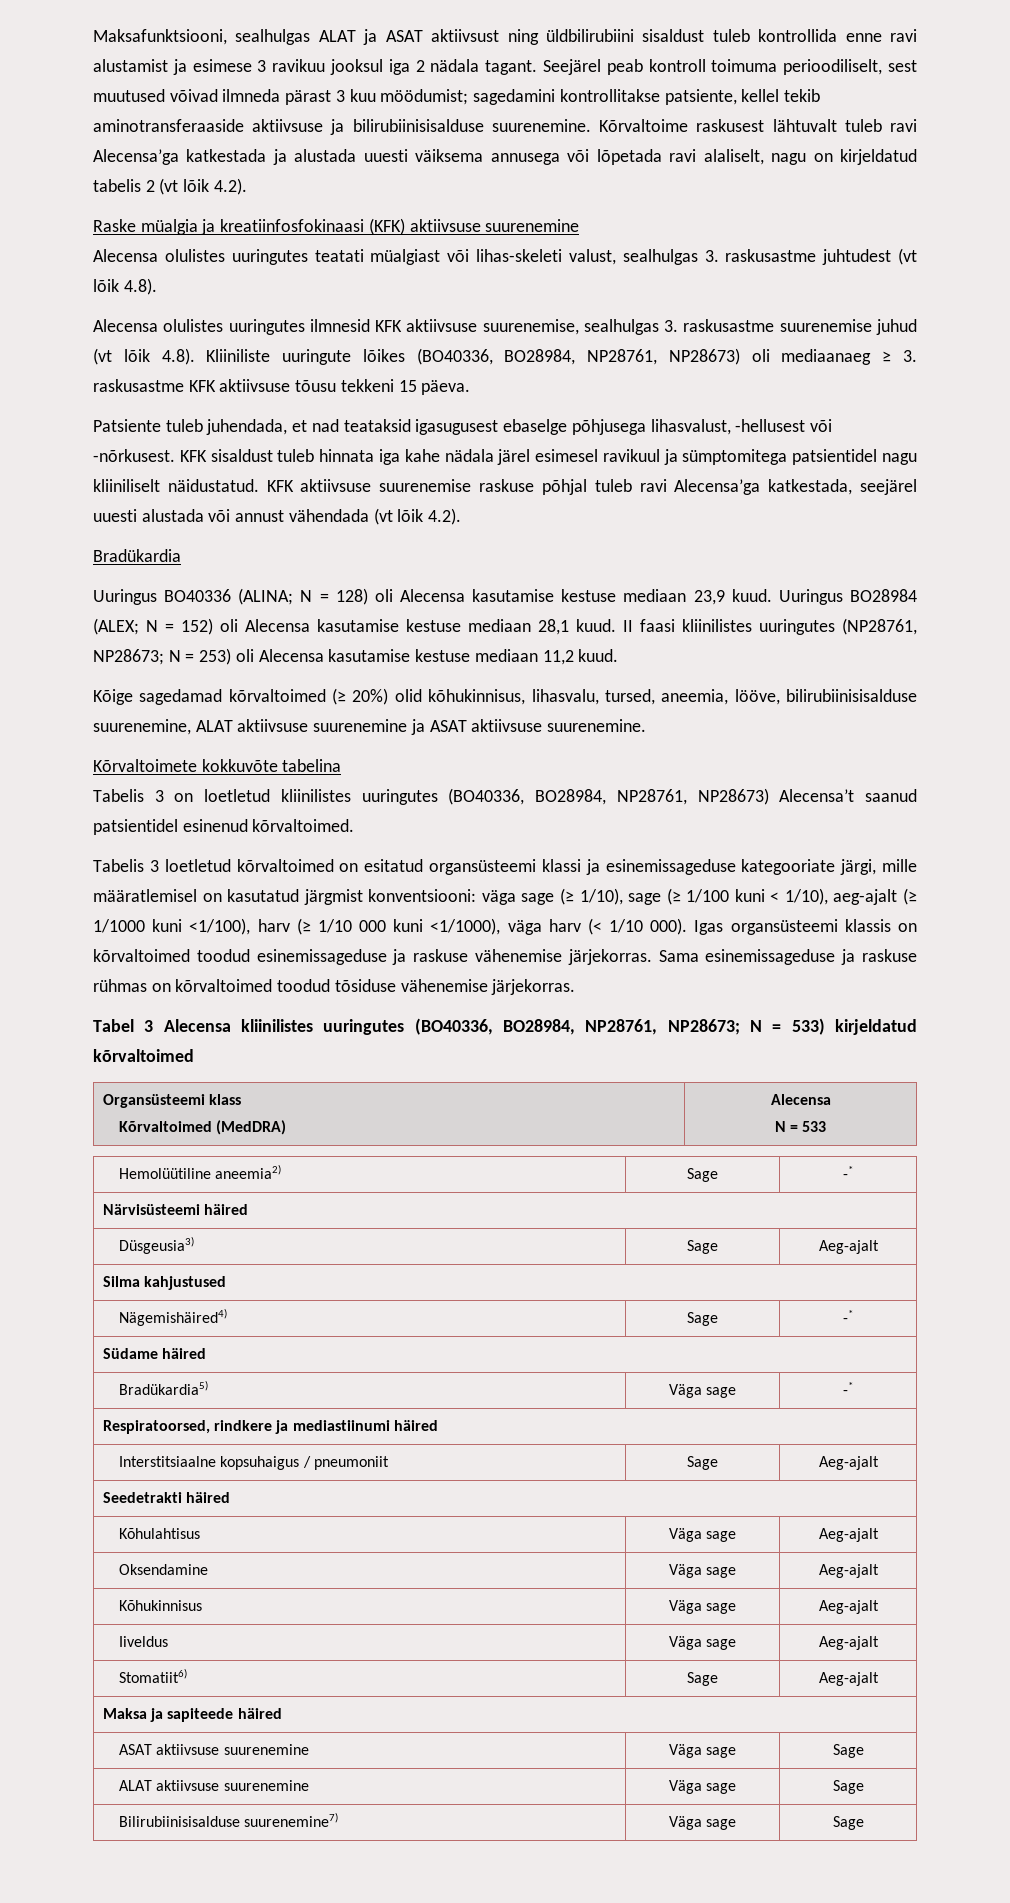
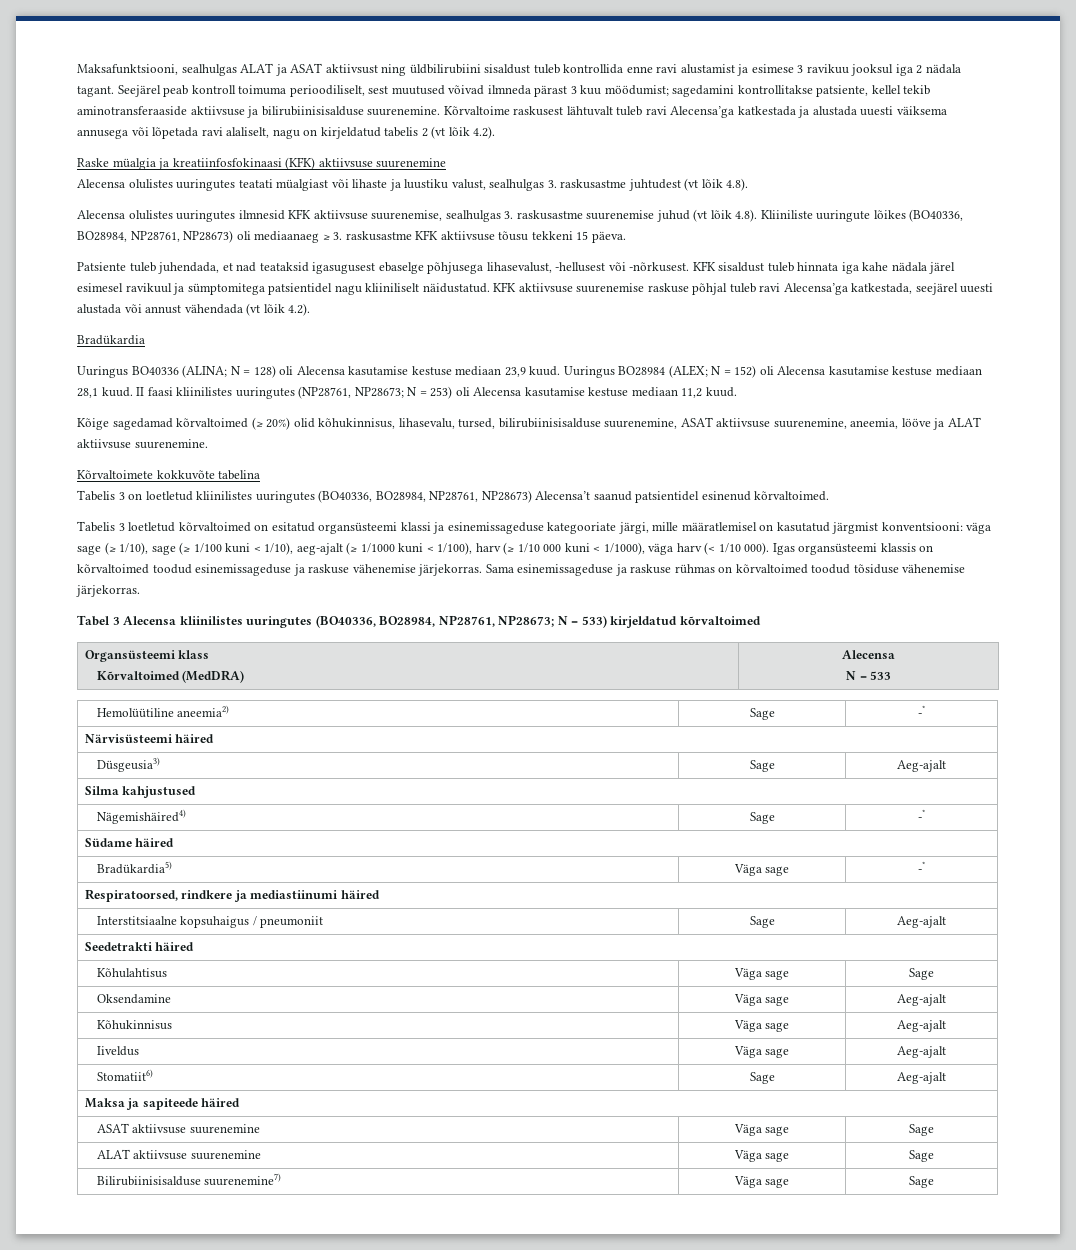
- Alecensa olulistes uuringutes teatati müalgiast või lihas-skeleti valust, sealhulgas 3. raskusastme juhtudest (vt lõik 4.8).
+ Alecensa olulistes uuringutes teatati müalgiast või lihaste ja luustiku valust, sealhulgas 3. raskusastme juhtudest (vt lõik 4.8).
- Patsiente tuleb juhendada, et nad teataksid igasugusest ebaselge põhjusega lihasvalust, -hellusest või -nõrkusest.
+ Patsiente tuleb juhendada, et nad teataksid igasugusest ebaselge põhjusega lihasevalust, -hellusest või -nõrkusest.
- Kõige sagedamad kõrvaltoimed (≥ 20%) olid kõhukinnisus, lihasvalu, tursed, aneemia, lööve, bilirubiinisisalduse suurenemine, ALAT aktiivsuse suurenemine ja ASAT aktiivsuse suurenemine.
+ Kõige sagedamad kõrvaltoimed (≥ 20%) olid kõhukinnisus, lihasevalu, tursed, bilirubiinisisalduse suurenemine, ASAT aktiivsuse suurenemine, aneemia, lööve ja ALAT aktiivsuse suurenemine.
- Tabelis 3 loetletud kõrvaltoimed on esitatud organsüsteemi klassi ja esinemissageduse kategooriate järgi, mille määratlemisel on kasutatud järgmist konventsiooni: väga sage (≥ 1/10), sage (≥ 1/100 kuni < 1/10), aeg-ajalt (≥ 1/1000 kuni <1/100), harv (≥ 1/10 000 kuni <1/1000), väga harv (< 1/10 000).
+ Tabelis 3 loetletud kõrvaltoimed on esitatud organsüsteemi klassi ja esinemissageduse kategooriate järgi, mille määratlemisel on kasutatud järgmist konventsiooni: väga sage (≥ 1/10), sage (≥ 1/100 kuni < 1/10), aeg-ajalt (≥ 1/1000 kuni < 1/100), harv (≥ 1/10 000 kuni < 1/1000), väga harv (< 1/10 000).
- Kõhulahtisus | Väga sage | Aeg-ajalt
+ Kõhulahtisus | Väga sage | Sage

